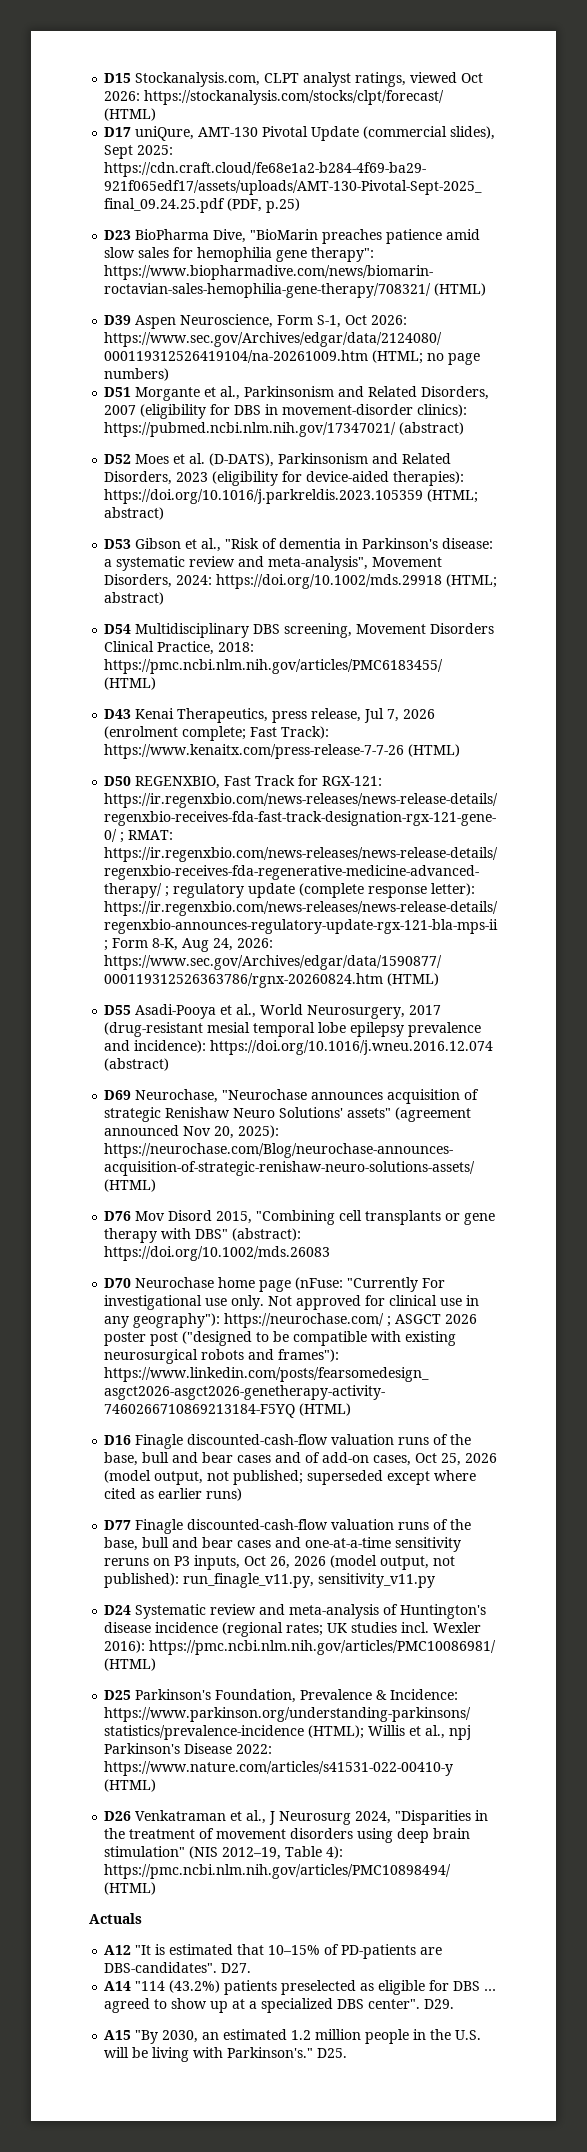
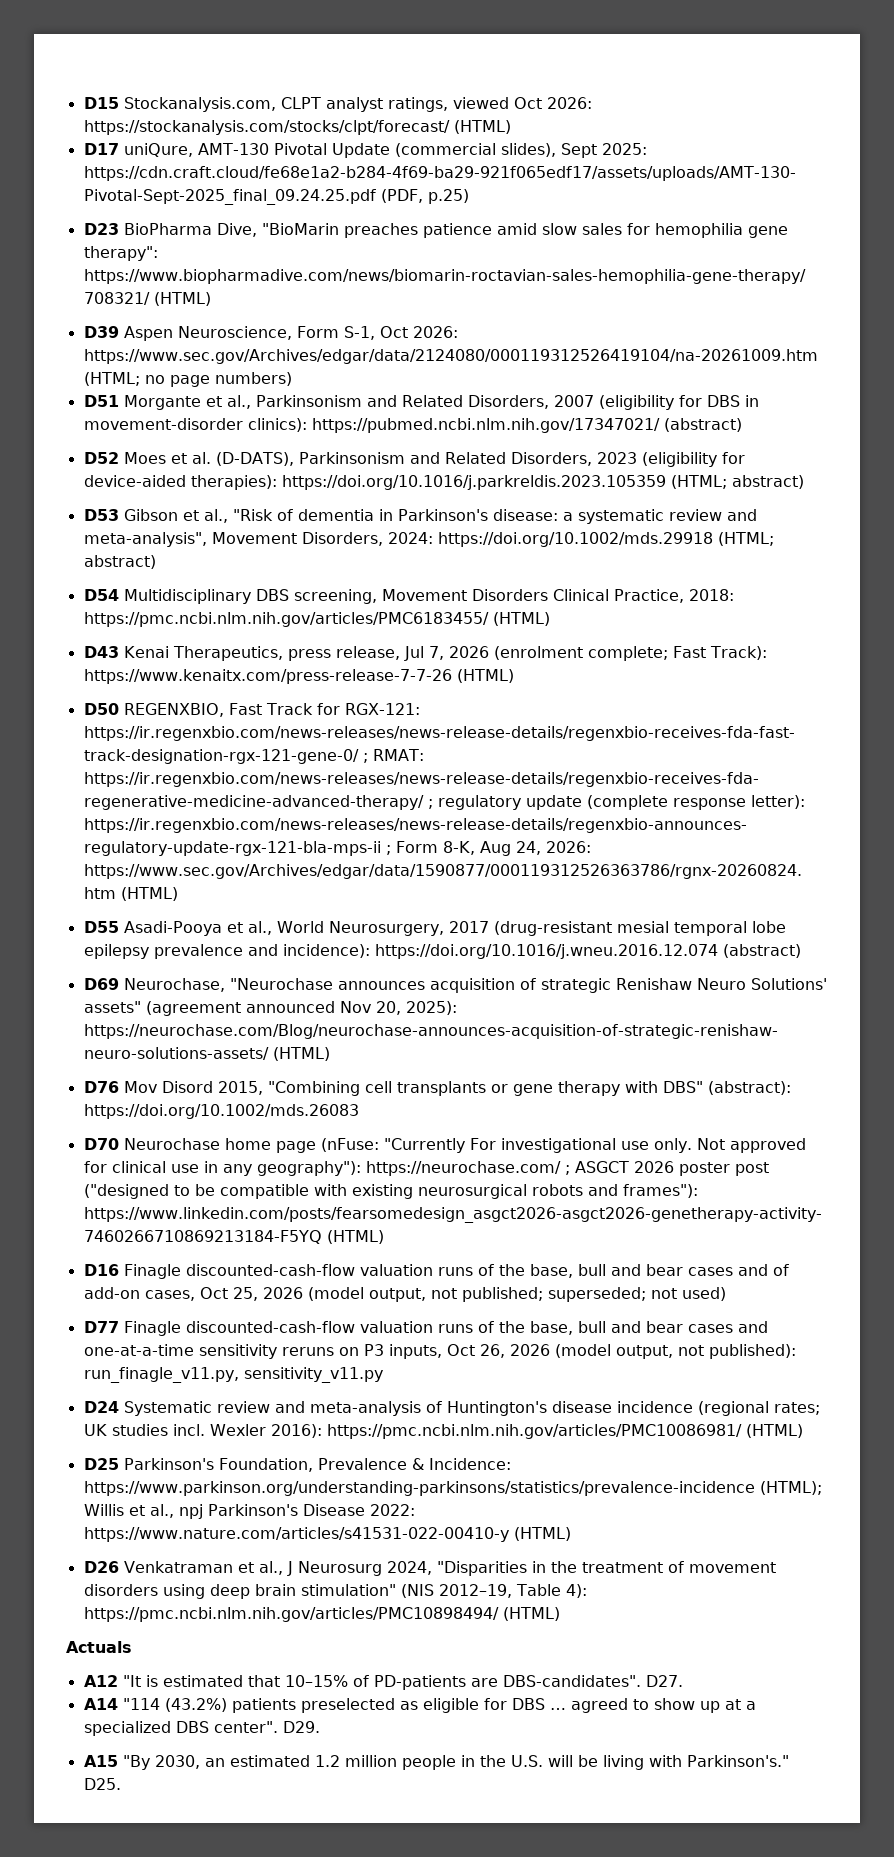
- D16 Finagle discounted-cash-flow valuation runs of the base, bull and bear cases and of add-on cases, Oct 25, 2026 (model output, not published; superseded except where cited as earlier runs)
+ D16 Finagle discounted-cash-flow valuation runs of the base, bull and bear cases and of add-on cases, Oct 25, 2026 (model output, not published; superseded; not used)

